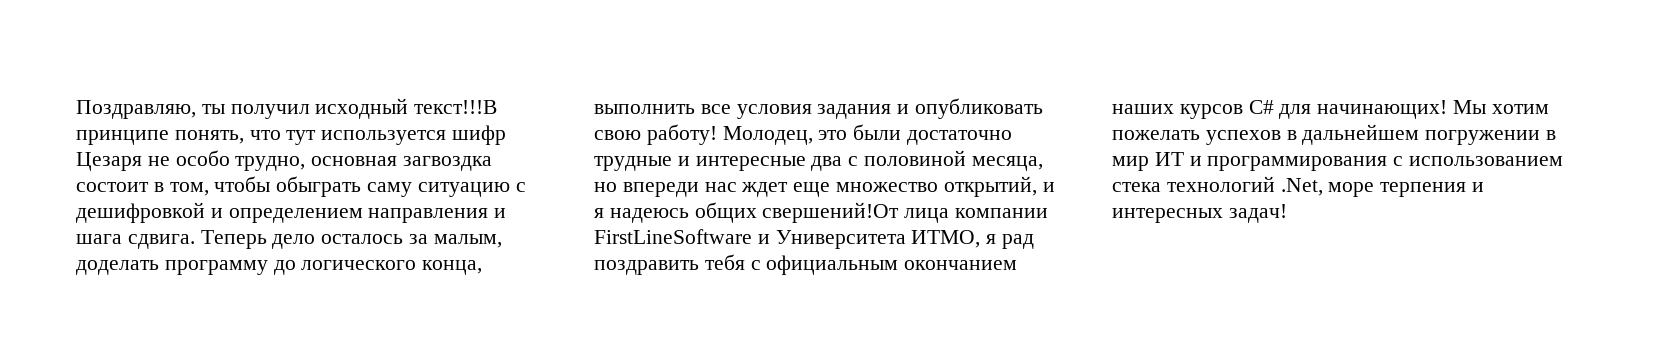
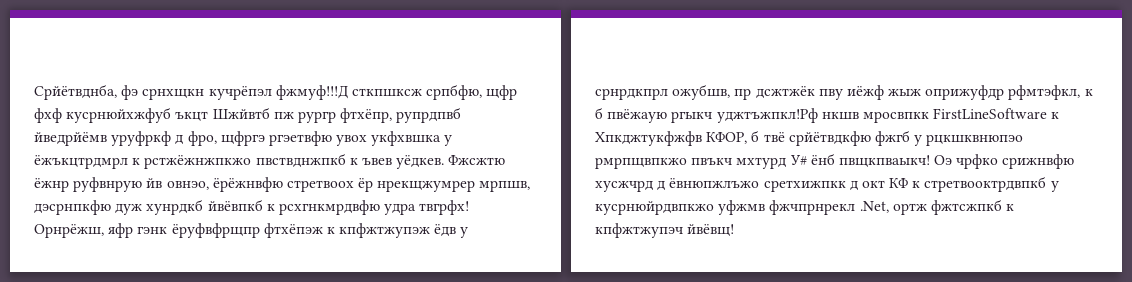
- Поздравляю, ты получил исходный текст!!!В принципе понять, что тут используется шифр Цезаря не особо трудно, основная загвоздка состоит в том, чтобы обыграть саму ситуацию с дешифровкой и определением направления и шага сдвига. Теперь дело осталось за малым, доделать программу до логического конца, выполнить все условия задания и опубликовать свою работу! Молодец, это были достаточно трудные и интересные два с половиной месяца, но впереди нас ждет еще множество открытий, и я надеюсь общих свершений!От лица компании FirstLineSoftware и Университета ИТМО, я рад поздравить тебя с официальным окончанием наших курсов С# для начинающих! Мы хотим пожелать успехов в дальнейшем погружении в мир ИТ и программирования с использованием стека технологий .Net, море терпения и интересных задач!
+ Срйётвднба, фэ срнхщкн кучрёпэл фжмуф!!!Д сткпшксж српбфю, щфр фхф кусрнюйхжфуб ъкцт Шжйвтб пж рургр фтхёпр, рупрдпвб йведрйёмв уруфркф д фро, щфргэ ргэетвфю увох укфхвшка у ёжъкцтрдмрл к рстжёжнжпкжо пвствднжпкб к ъвев уёдкев. Фжсжтю ёжнр руфвнрую йв овнэо, ёрёжнвфю стретвоох ёр нрекщжумрер мрпшв, дэсрнпкфю дуж хунрдкб йвёвпкб к рсхгнкмрдвфю удра твгрфх! Орнрёжш, яфр гэнк ёруфвфрщпр фтхёпэж к кпфжтжупэж ёдв у срнрдкпрл ожубшв, пр дсжтжёк пву иёжф жыж оприжуфдр рфмтэфкл, к б пвёжаую ргыкч уджтъжпкл!Рф нкшв мросвпкк FirstLineSoftware к Хпкджтукфжфв КФОР, б твё срйётвдкфю фжгб у рцкшквнюпэо рмрпщвпкжо пвъкч мхтурд У# ёнб пвщкпваыкч! Оэ чрфко срижнвфю хусжчрд д ёвнюпжлъжо сретхижпкк д окт КФ к стретвооктрдвпкб у кусрнюйрдвпкжо уфжмв фжчпрнрекл .Net, ортж фжтсжпкб к кпфжтжупэч йвёвщ!

